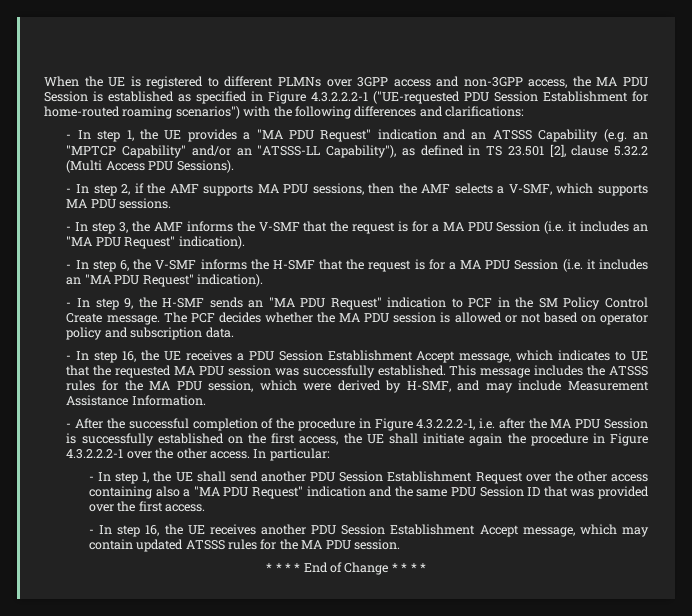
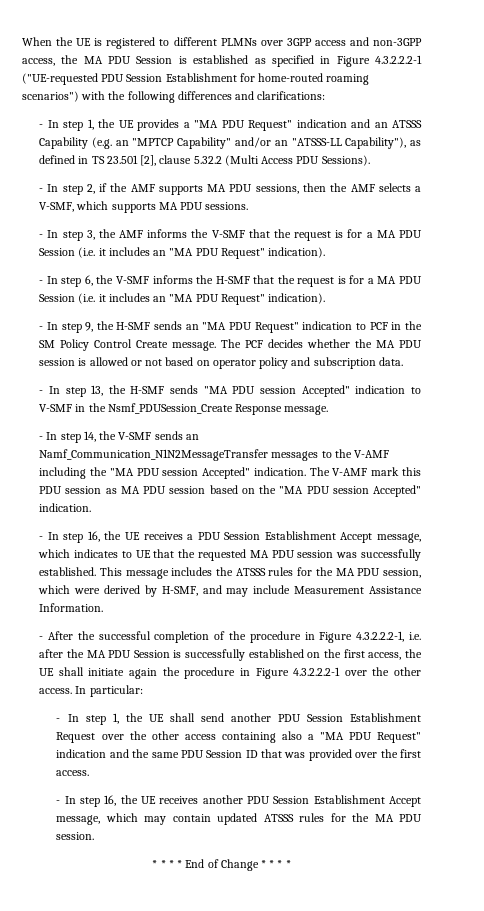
+ - In step 13, the H-SMF sends "MA PDU session Accepted" indication to V-SMF in the Nsmf_PDUSession_Create Response message.
+ - In step 14, the V-SMF sends an Namf_Communication_N1N2MessageTransfer messages to the V-AMF including the "MA PDU session Accepted" indication. The V-AMF mark this PDU session as MA PDU session based on the "MA PDU session Accepted" indication.

